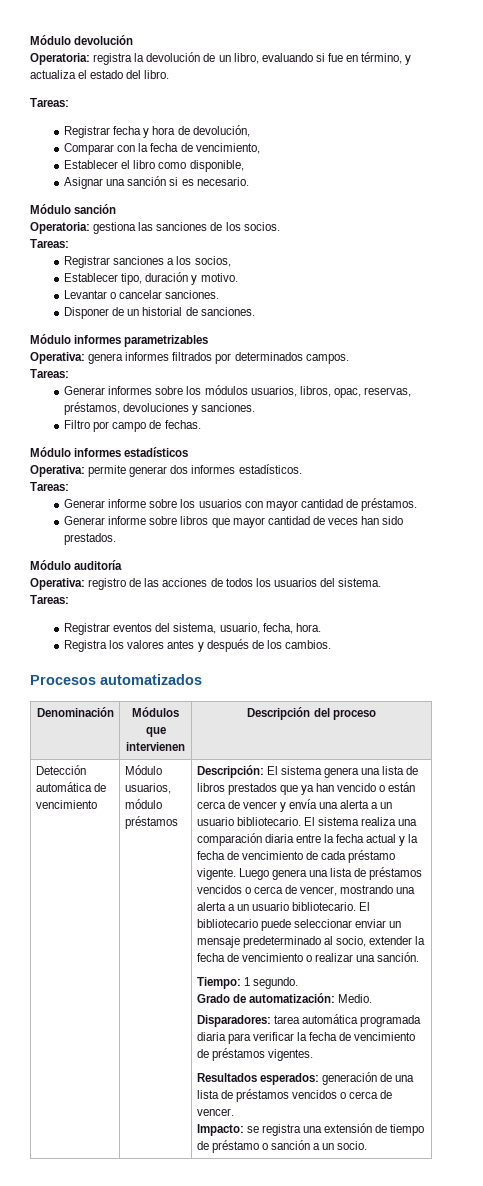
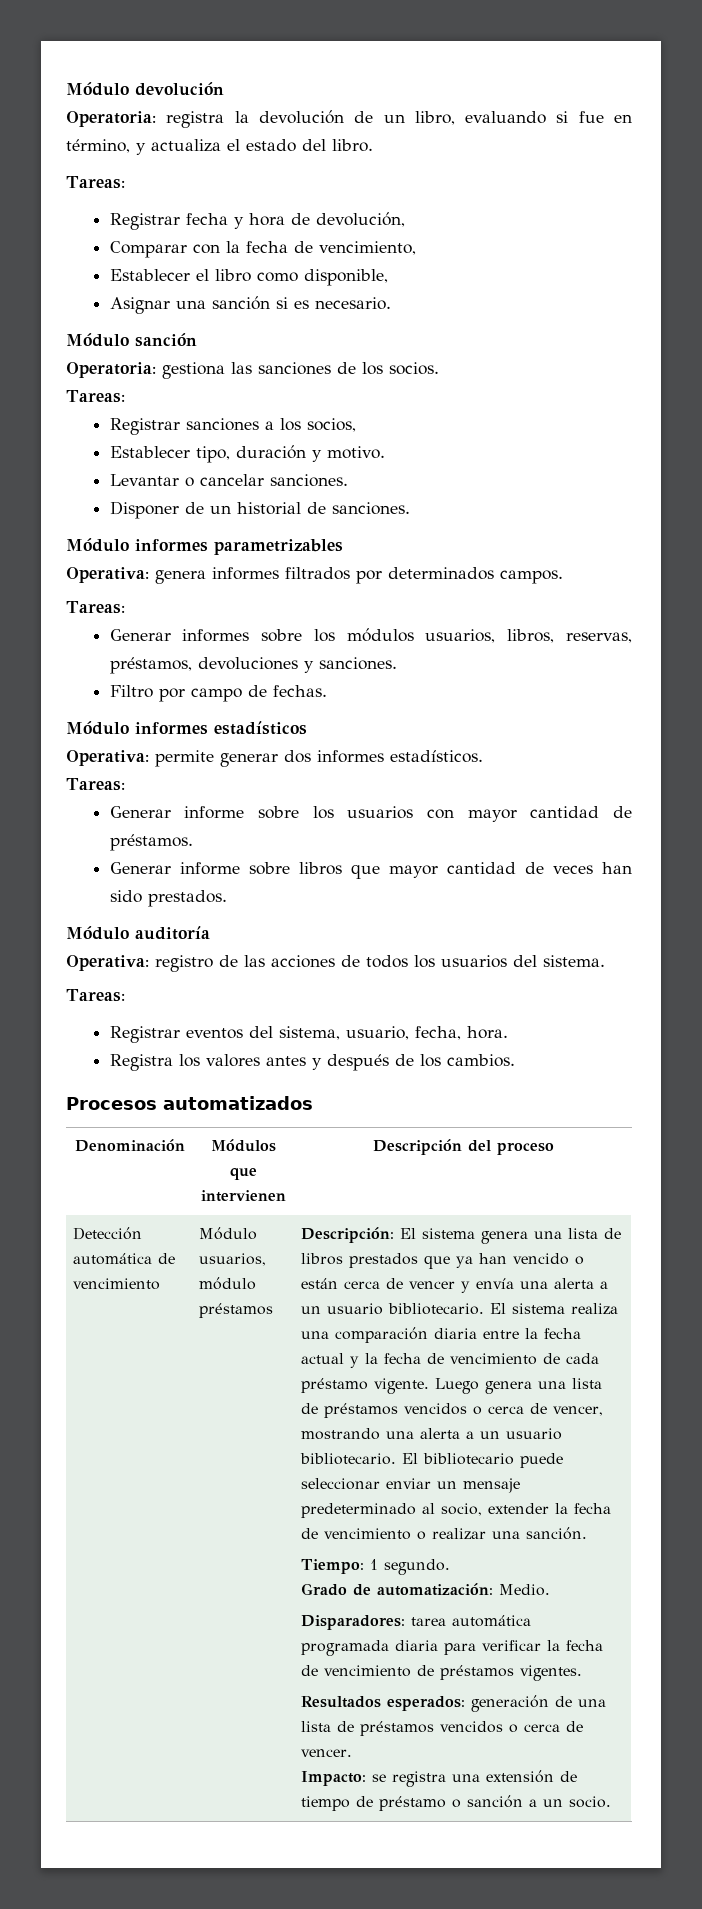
- Generar informes sobre los módulos usuarios, libros, opac, reservas, préstamos, devoluciones y sanciones.
+ Generar informes sobre los módulos usuarios, libros, reservas, préstamos, devoluciones y sanciones.

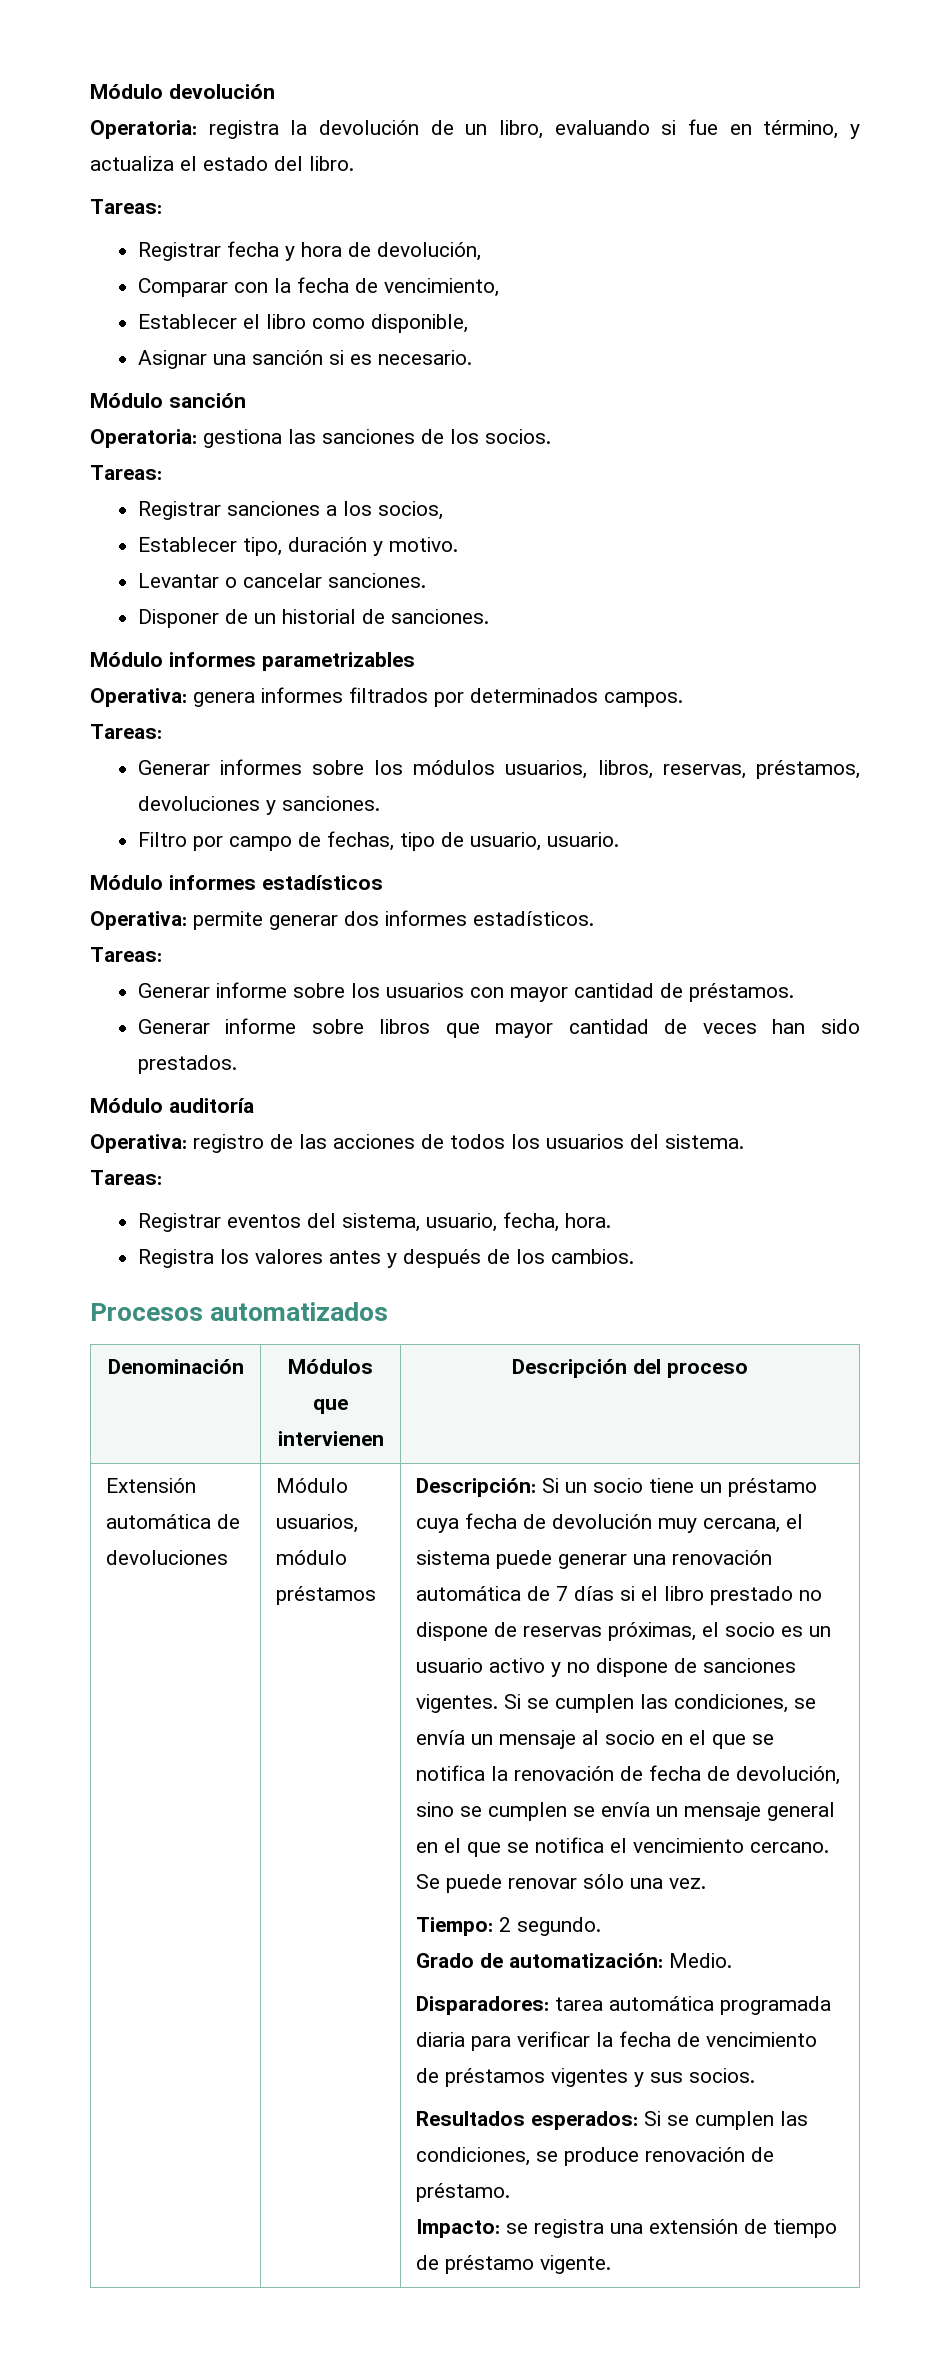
- Filtro por campo de fechas.
+ Filtro por campo de fechas, tipo de usuario, usuario.
- Detección automática de vencimiento
+ Extensión automática de devoluciones
- Descripción: El sistema genera una lista de libros prestados que ya han vencido o están cerca de vencer y envía una alerta a un usuario bibliotecario. El sistema realiza una comparación diaria entre la fecha actual y la fecha de vencimiento de cada préstamo vigente. Luego genera una lista de préstamos vencidos o cerca de vencer, mostrando una alerta a un usuario bibliotecario. El bibliotecario puede seleccionar enviar un mensaje predeterminado al socio, extender la fecha de vencimiento o realizar una sanción.
+ Descripción: Si un socio tiene un préstamo cuya fecha de devolución muy cercana, el sistema puede generar una renovación automática de 7 días si el libro prestado no dispone de reservas próximas, el socio es un usuario activo y no dispone de sanciones vigentes. Si se cumplen las condiciones, se envía un mensaje al socio en el que se notifica la renovación de fecha de devolución, sino se cumplen se envía un mensaje general en el que se notifica el vencimiento cercano. Se puede renovar sólo una vez.
- Tiempo: 1 segundo.
+ Tiempo: 2 segundo.
- Disparadores: tarea automática programada diaria para verificar la fecha de vencimiento de préstamos vigentes.
- Resultados esperados: generación de una lista de préstamos vencidos o cerca de vencer.
+ Disparadores: tarea automática programada diaria para verificar la fecha de vencimiento de préstamos vigentes y sus socios.
+ Resultados esperados: Si se cumplen las condiciones, se produce renovación de préstamo.
- Impacto: se registra una extensión de tiempo de préstamo o sanción a un socio.
+ Impacto: se registra una extensión de tiempo de préstamo vigente.

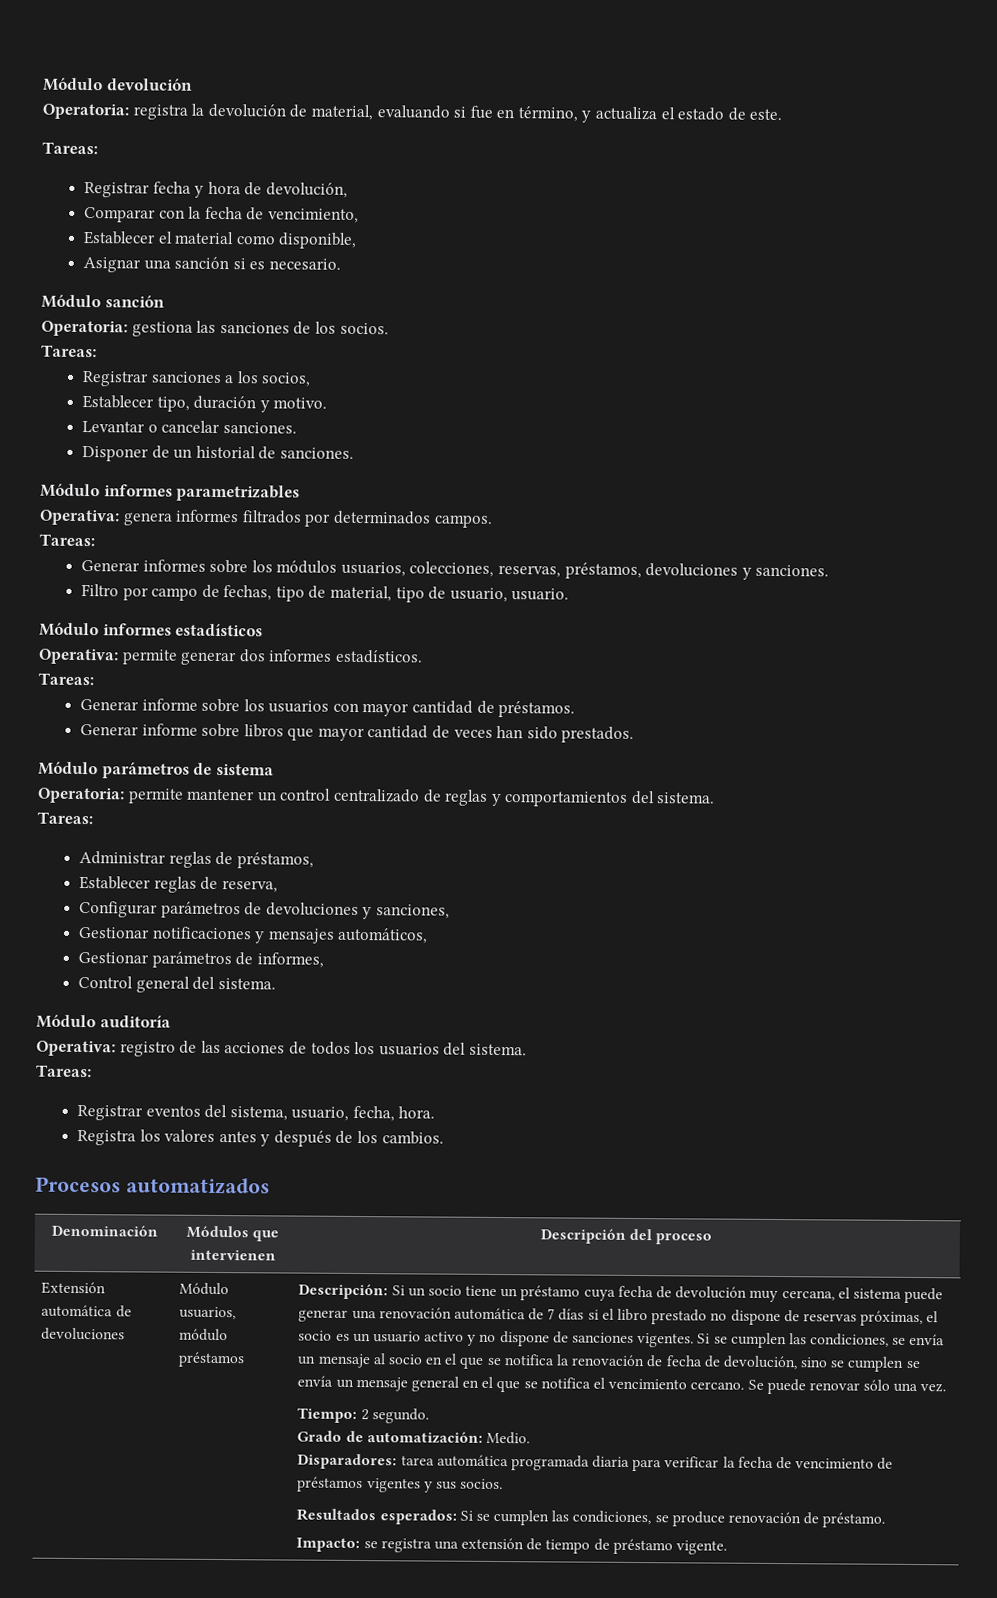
- Operatoria: registra la devolución de un libro, evaluando si fue en término, y actualiza el estado del libro.
+ Operatoria: registra la devolución de material, evaluando si fue en término, y actualiza el estado de este.
- Establecer el libro como disponible,
+ Establecer el material como disponible,
- Generar informes sobre los módulos usuarios, libros, reservas, préstamos, devoluciones y sanciones.
+ Generar informes sobre los módulos usuarios, colecciones, reservas, préstamos, devoluciones y sanciones.
- Filtro por campo de fechas, tipo de usuario, usuario.
+ Filtro por campo de fechas, tipo de material, tipo de usuario, usuario.
+ Módulo parámetros de sistema
+ Operatoria: permite mantener un control centralizado de reglas y comportamientos del sistema.
+ Tareas:
+ Administrar reglas de préstamos,
+ Establecer reglas de reserva,
+ Configurar parámetros de devoluciones y sanciones,
+ Gestionar notificaciones y mensajes automáticos,
+ Gestionar parámetros de informes,
+ Control general del sistema.

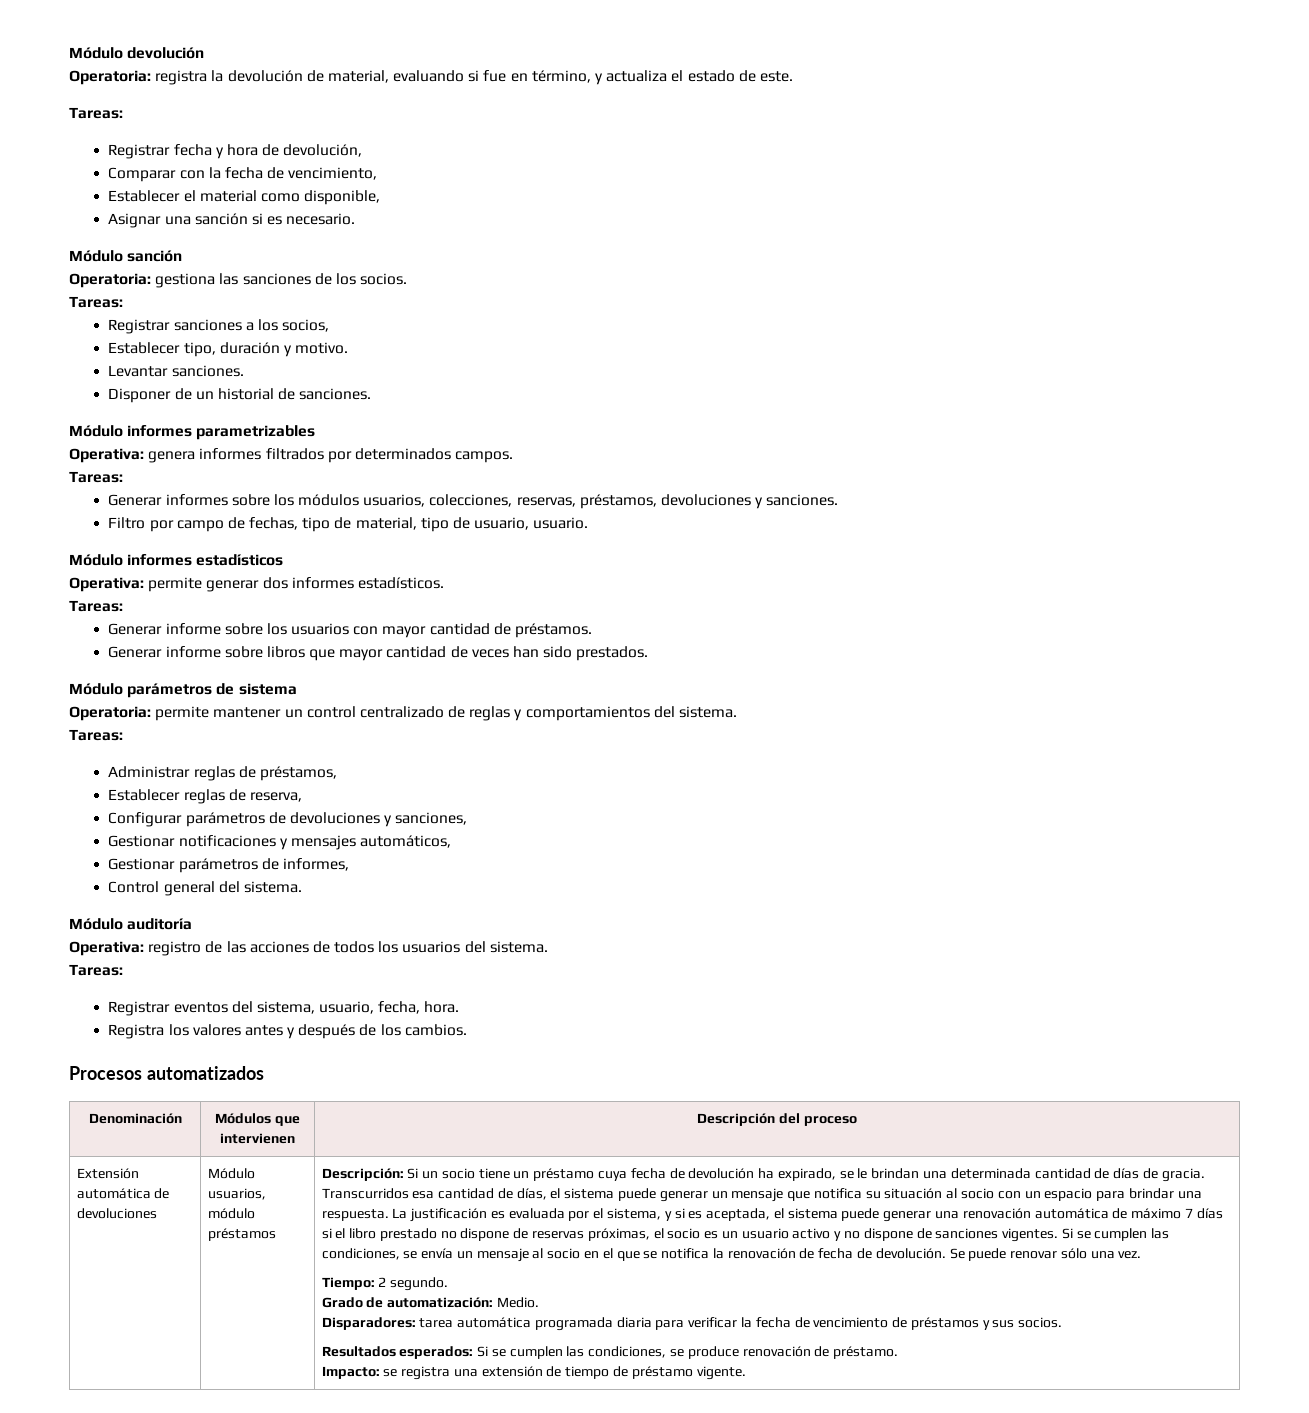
- Levantar o cancelar sanciones.
+ Levantar sanciones.
- Descripción: Si un socio tiene un préstamo cuya fecha de devolución muy cercana, el sistema puede generar una renovación automática de 7 días si el libro prestado no dispone de reservas próximas, el socio es un usuario activo y no dispone de sanciones vigentes.
+ Descripción: Si un socio tiene un préstamo cuya fecha de devolución ha expirado, se le brindan una determinada cantidad de días de gracia. Transcurridos esa cantidad de días, el sistema puede generar un mensaje que notifica su situación al socio con un espacio para brindar una respuesta. La justificación es evaluada por el sistema, y si es aceptada, el sistema puede generar una renovación automática de máximo 7 días si el libro prestado no dispone de reservas próximas, el socio es un usuario activo y no dispone de sanciones vigentes.
- Si se cumplen las condiciones, se envía un mensaje al socio en el que se notifica la renovación de fecha de devolución, sino se cumplen se envía un mensaje general en el que se notifica el vencimiento cercano.
+ Si se cumplen las condiciones, se envía un mensaje al socio en el que se notifica la renovación de fecha de devolución.
- Disparadores: tarea automática programada diaria para verificar la fecha de vencimiento de préstamos vigentes y sus socios.
+ Disparadores: tarea automática programada diaria para verificar la fecha de vencimiento de préstamos y sus socios.

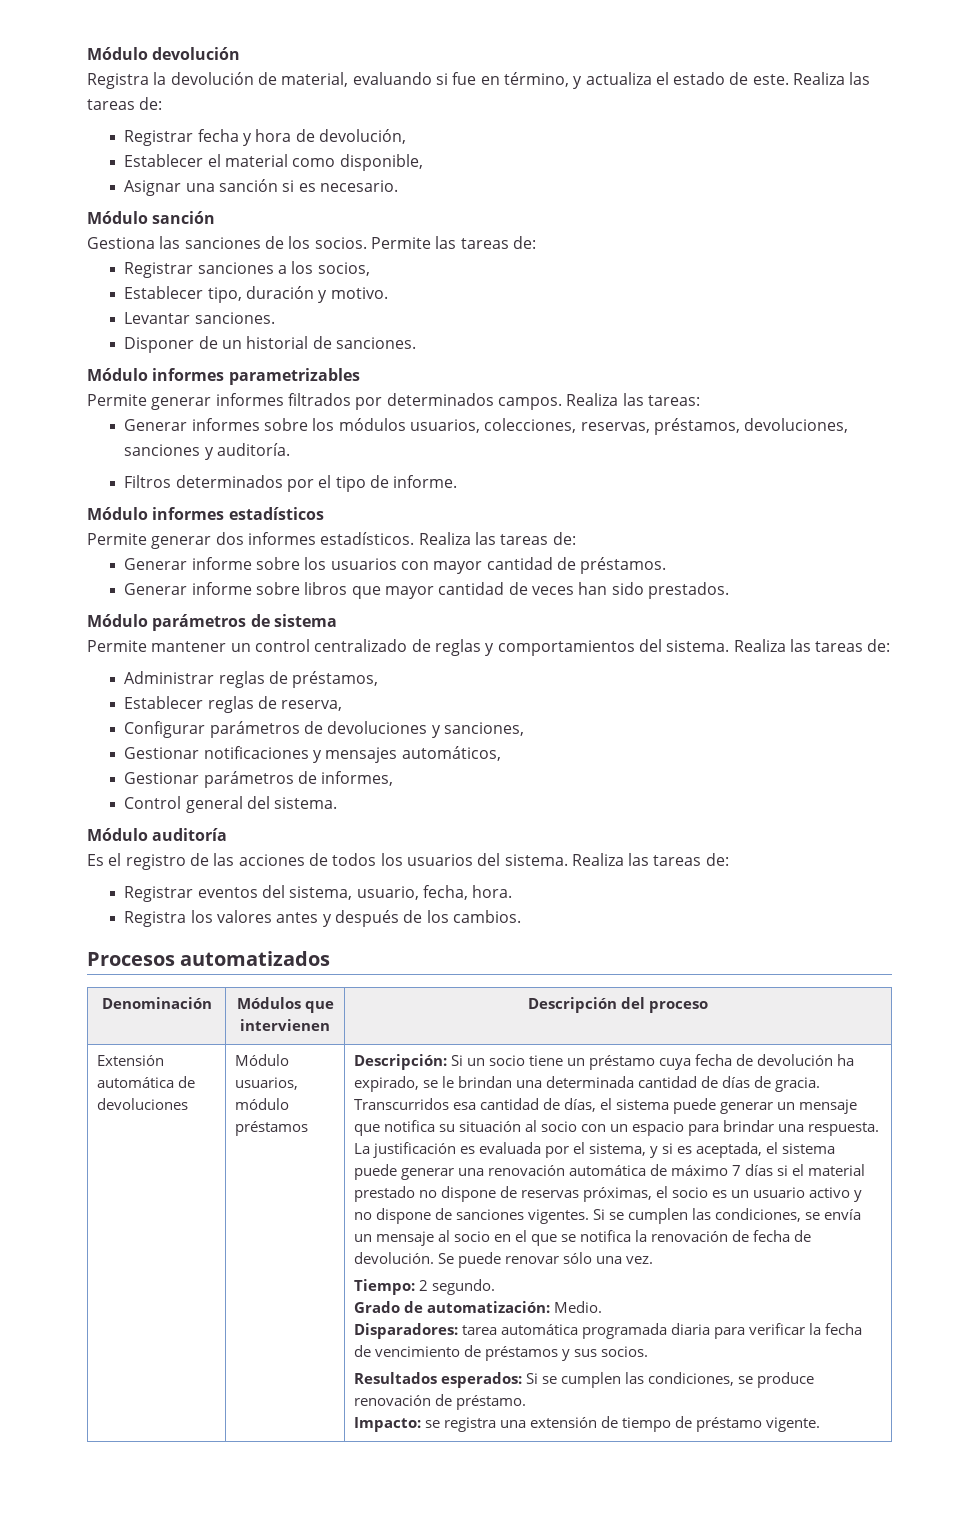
- Operatoria: registra la devolución de material, evaluando si fue en término, y actualiza el estado de este.
- Tareas:
+ Registra la devolución de material, evaluando si fue en término, y actualiza el estado de este. Realiza las tareas de:
- Comparar con la fecha de vencimiento,
- Operatoria: gestiona las sanciones de los socios.
- Tareas:
+ Gestiona las sanciones de los socios. Permite las tareas de:
- Operativa: genera informes filtrados por determinados campos.
- Tareas:
+ Permite generar informes filtrados por determinados campos. Realiza las tareas:
- Generar informes sobre los módulos usuarios, colecciones, reservas, préstamos, devoluciones y sanciones.
- Filtro por campo de fechas, tipo de material, tipo de usuario, usuario.
+ Generar informes sobre los módulos usuarios, colecciones, reservas, préstamos, devoluciones, sanciones y auditoría.
+ Filtros determinados por el tipo de informe.
- Operativa: permite generar dos informes estadísticos.
- Tareas:
+ Permite generar dos informes estadísticos. Realiza las tareas de:
- Operatoria: permite mantener un control centralizado de reglas y comportamientos del sistema.
- Tareas:
+ Permite mantener un control centralizado de reglas y comportamientos del sistema. Realiza las tareas de:
- Operativa: registro de las acciones de todos los usuarios del sistema.
- Tareas:
+ Es el registro de las acciones de todos los usuarios del sistema. Realiza las tareas de:
- La justificación es evaluada por el sistema, y si es aceptada, el sistema puede generar una renovación automática de máximo 7 días si el libro prestado no dispone de reservas próximas, el socio es un usuario activo y no dispone de sanciones vigentes.
+ La justificación es evaluada por el sistema, y si es aceptada, el sistema puede generar una renovación automática de máximo 7 días si el material prestado no dispone de reservas próximas, el socio es un usuario activo y no dispone de sanciones vigentes.

